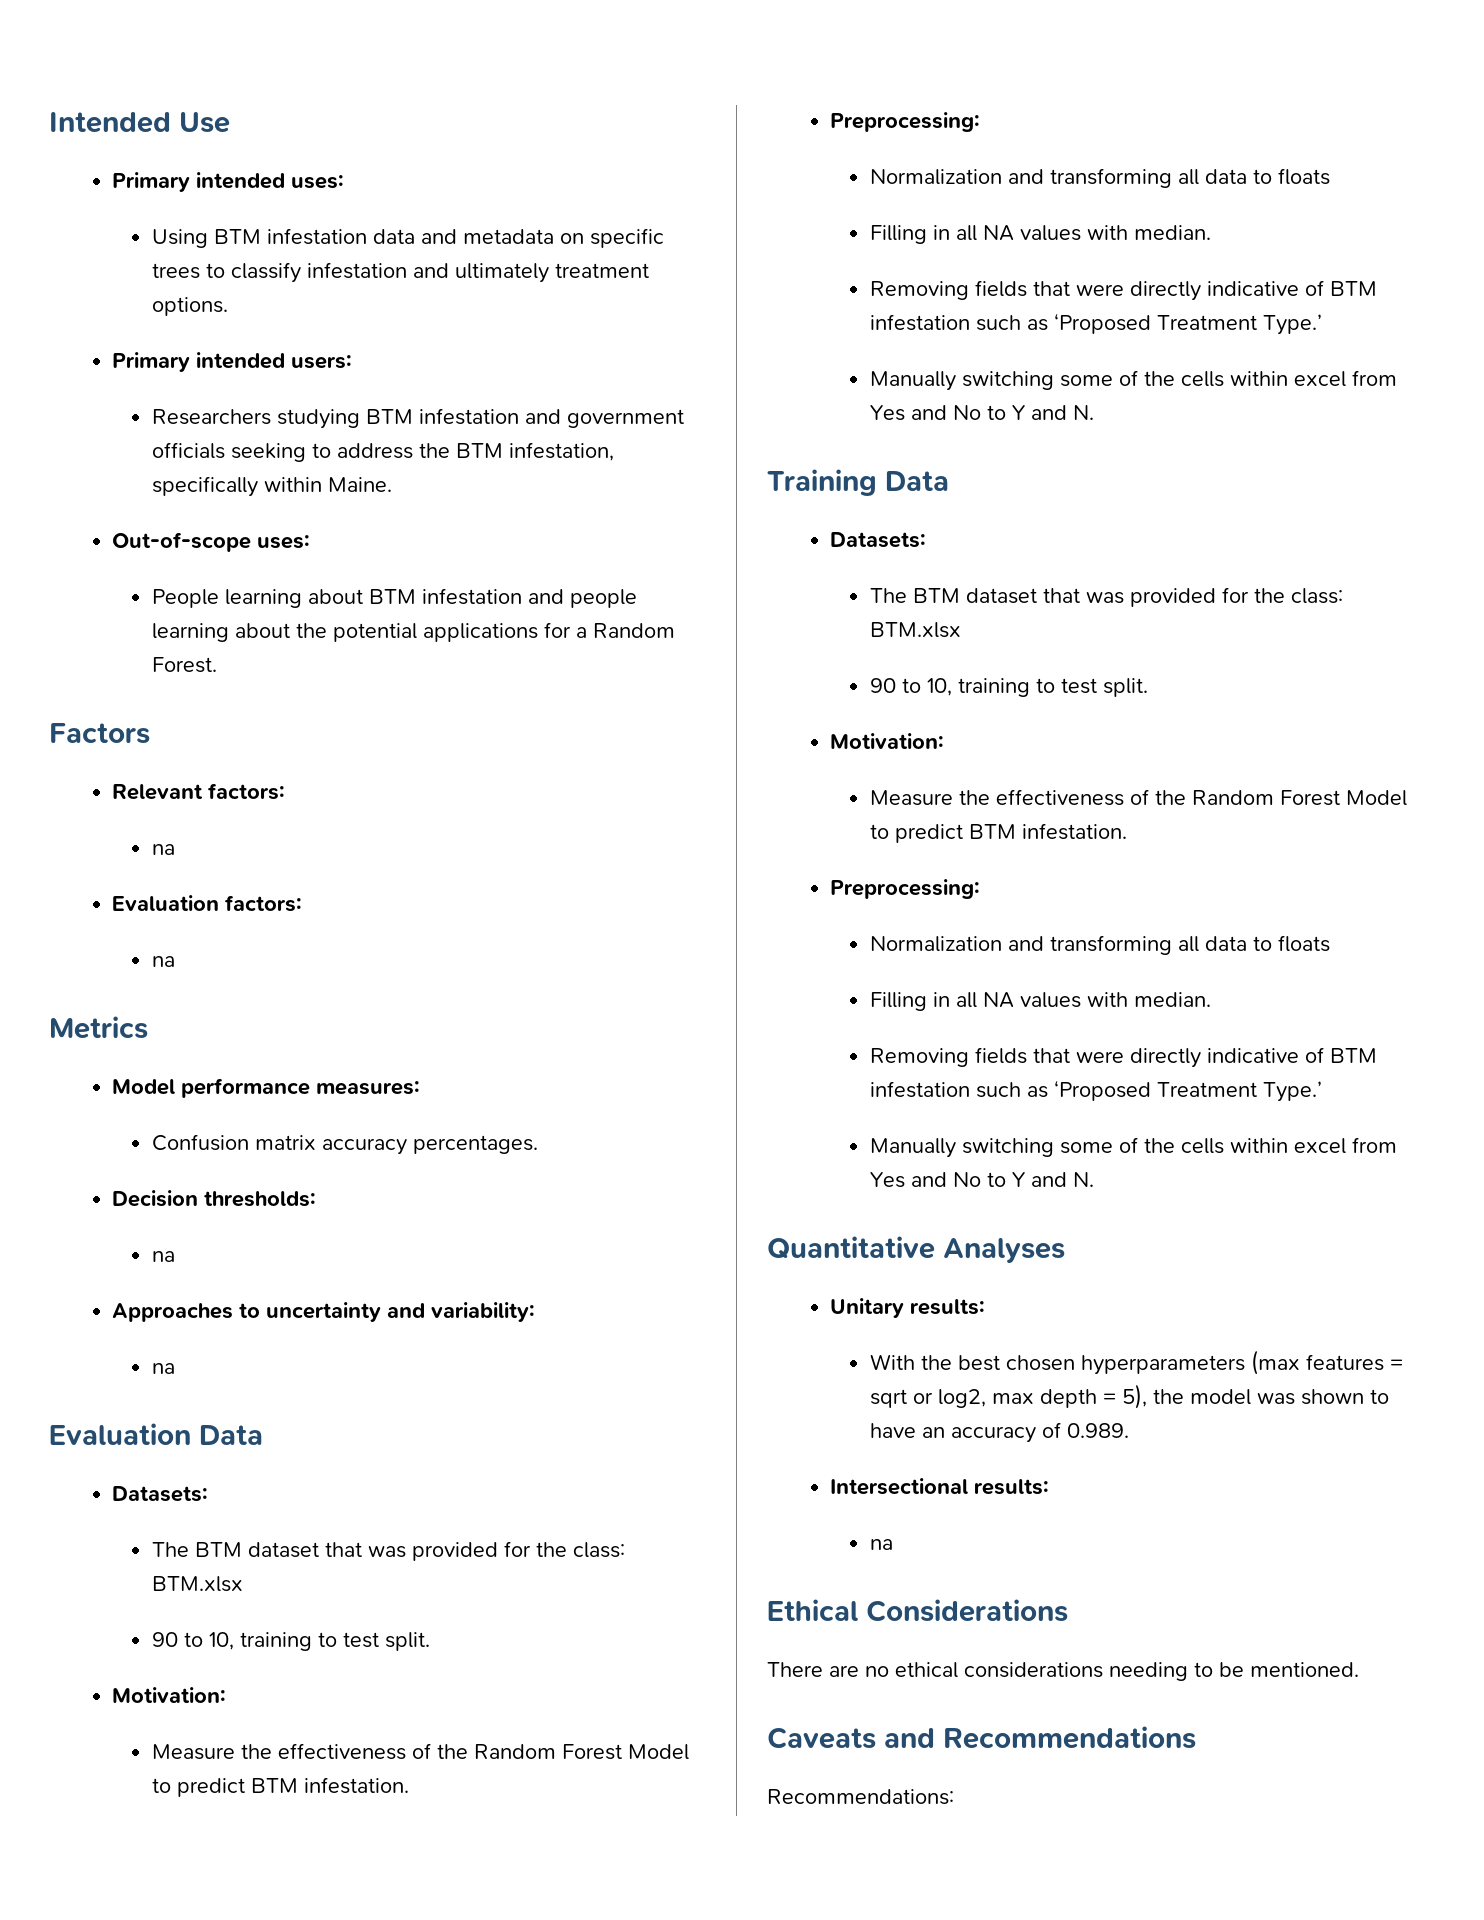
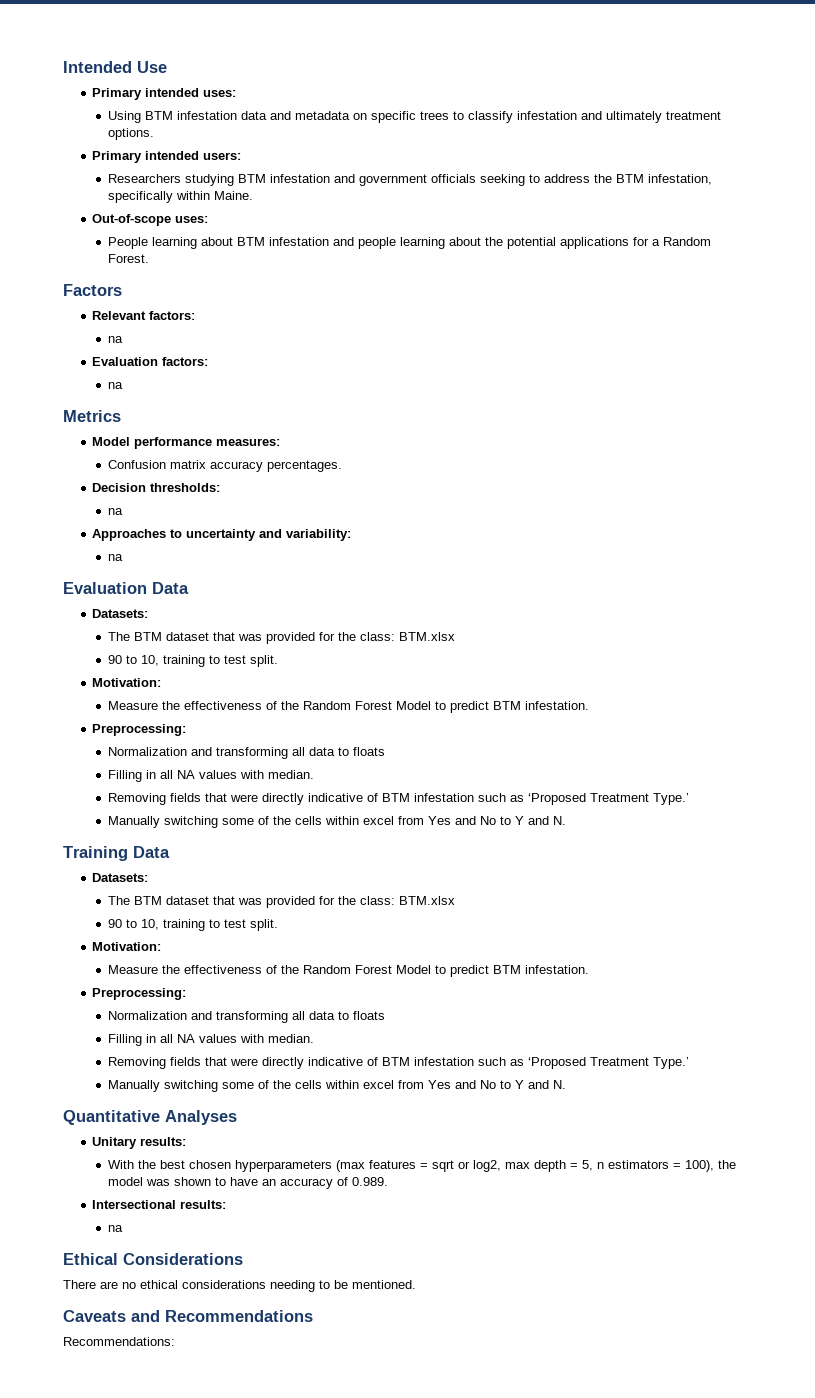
- With the best chosen hyperparameters (max features = sqrt or log2, max depth = 5), the model was shown to have an accuracy of 0.989.
+ With the best chosen hyperparameters (max features = sqrt or log2, max depth = 5, n estimators = 100), the model was shown to have an accuracy of 0.989.

